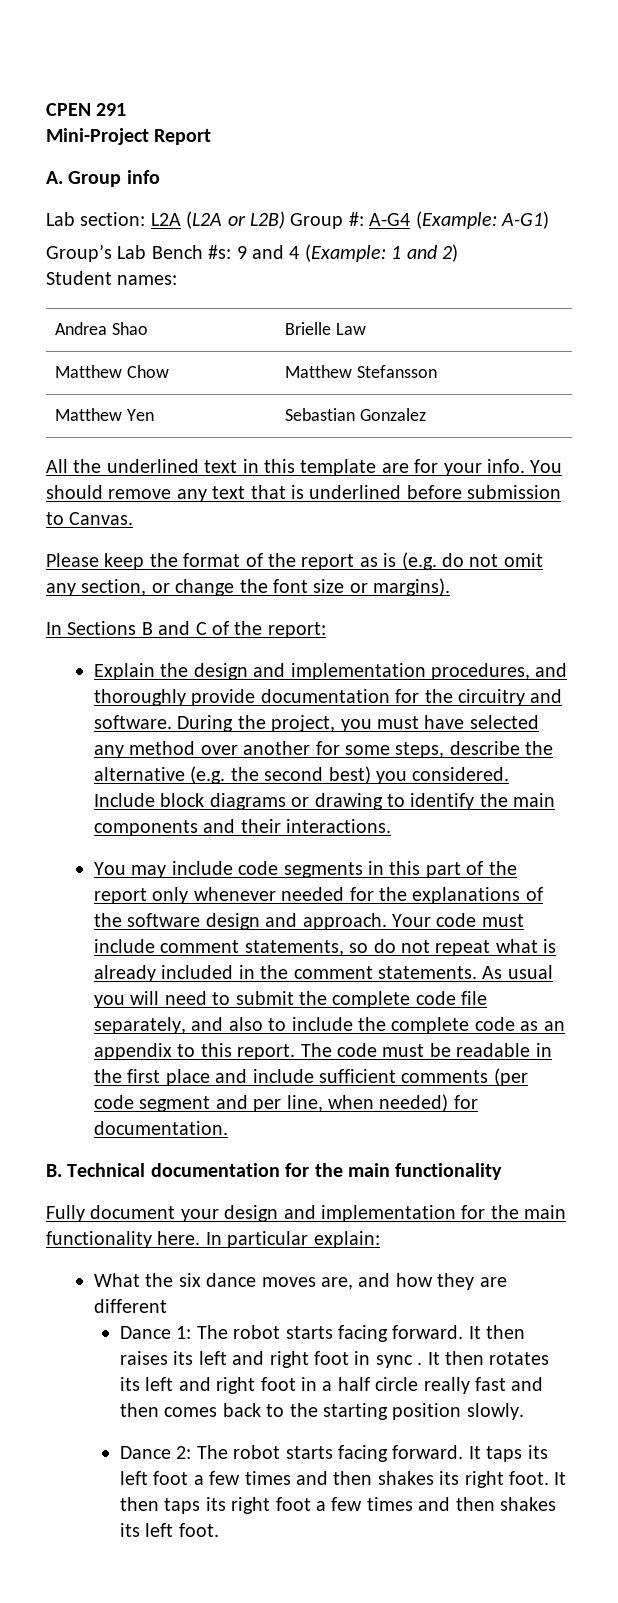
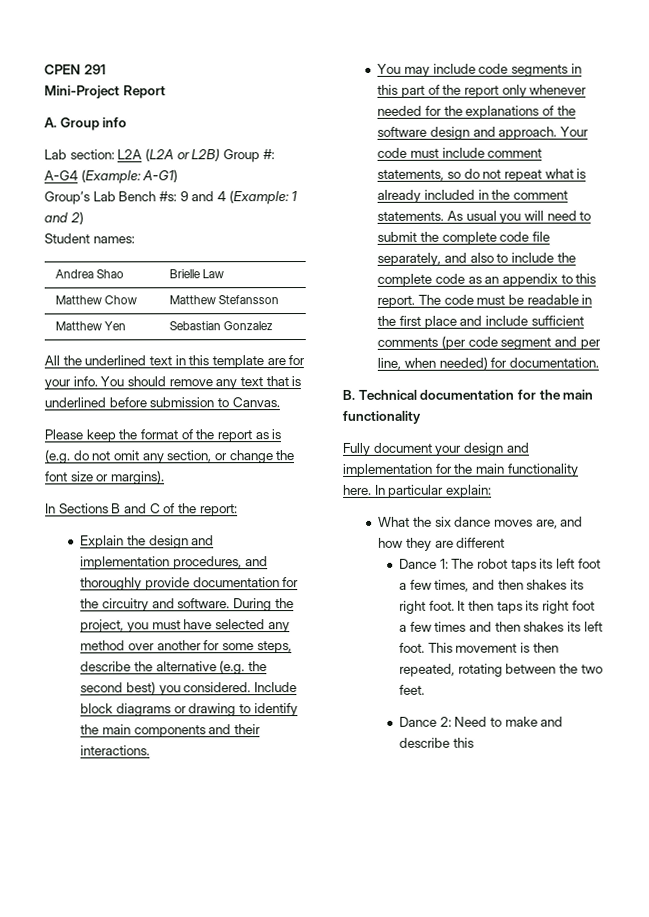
- Dance 1: The robot starts facing forward. It then raises its left and right foot in sync . It then rotates its left and right foot in a half circle really fast and then comes back to the starting position slowly.
- Dance 2: The robot starts facing forward. It taps its left foot a few times and then shakes its right foot.
+ Dance 1: The robot taps its left foot a few times, and then shakes its right foot.
+ This movement is then repeated, rotating between the two feet.
+ Dance 2: Need to make and describe this

